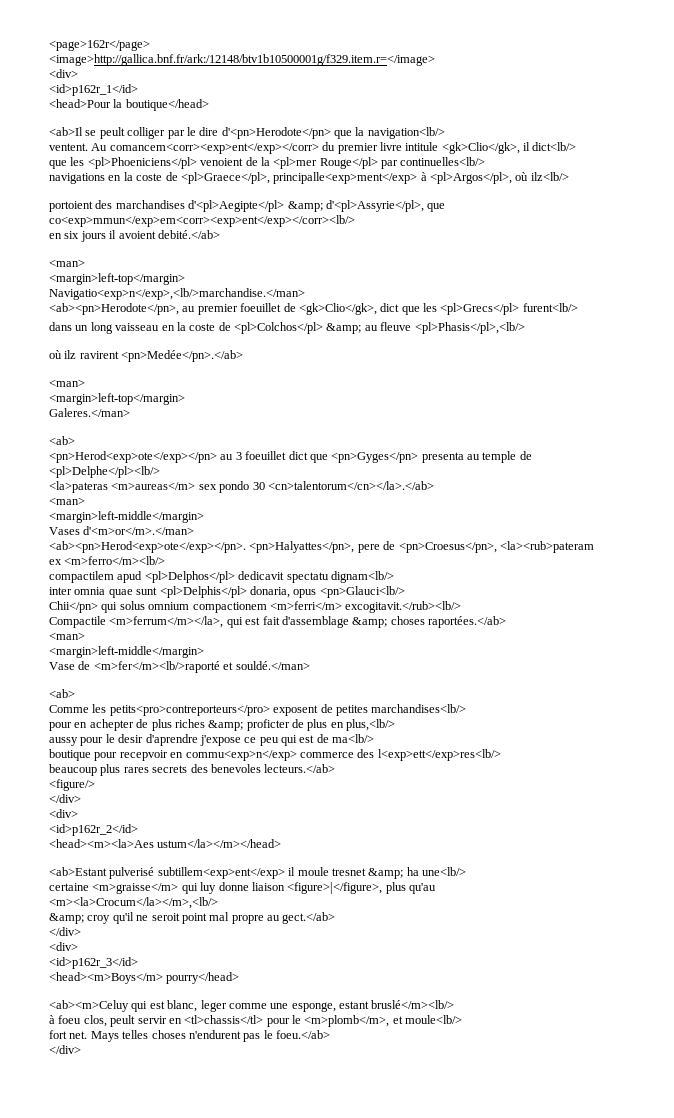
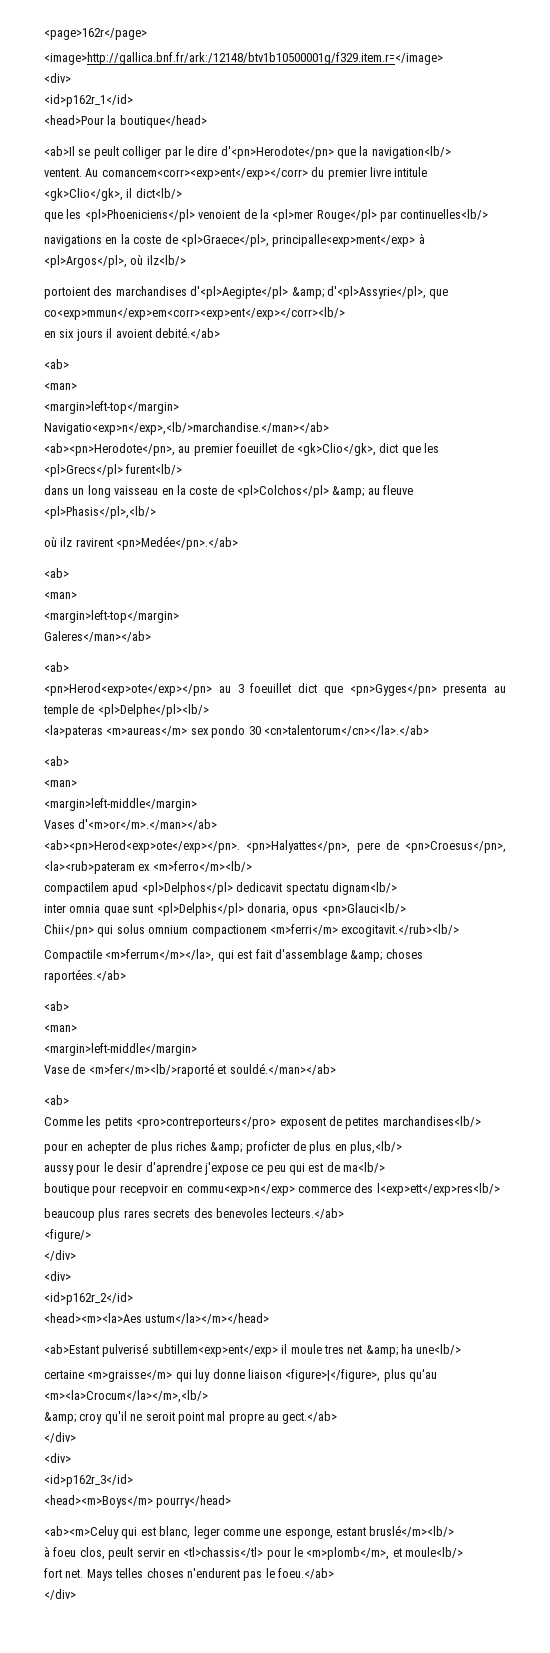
  en six jours il avoient debité.</ab>
+ <ab>
  <man>
  <margin>left-top</margin>
- Navigatio<exp>n</exp>,<lb/>marchandise.</man>
+ Navigatio<exp>n</exp>,<lb/>marchandise.</man></ab>
  où ilz ravirent <pn>Medée</pn>.</ab>
+ <ab>
  <man>
  <margin>left-top</margin>
- Galeres.</man>
+ Galeres</man></ab>
  <la>pateras <m>aureas</m> sex pondo 30 <cn>talentorum</cn></la>.</ab>
+ <ab>
- Vases d'<m>or</m>.</man>
+ Vases d'<m>or</m>.</man></ab>
  Compactile <m>ferrum</m></la>, qui est fait d'assemblage &amp; choses raportées.</ab>
+ <ab>
- Vase de <m>fer</m><lb/>raporté et souldé.</man>
+ Vase de <m>fer</m><lb/>raporté et souldé.</man></ab>
- Comme les petits<pro>contreporteurs</pro> exposent de petites marchandises<lb/>
+ Comme les petits <pro>contreporteurs</pro> exposent de petites marchandises<lb/>
- <ab>Estant pulverisé subtillem<exp>ent</exp> il moule tresnet &amp; ha une<lb/>
+ <ab>Estant pulverisé subtillem<exp>ent</exp> il moule tres net &amp; ha une<lb/>

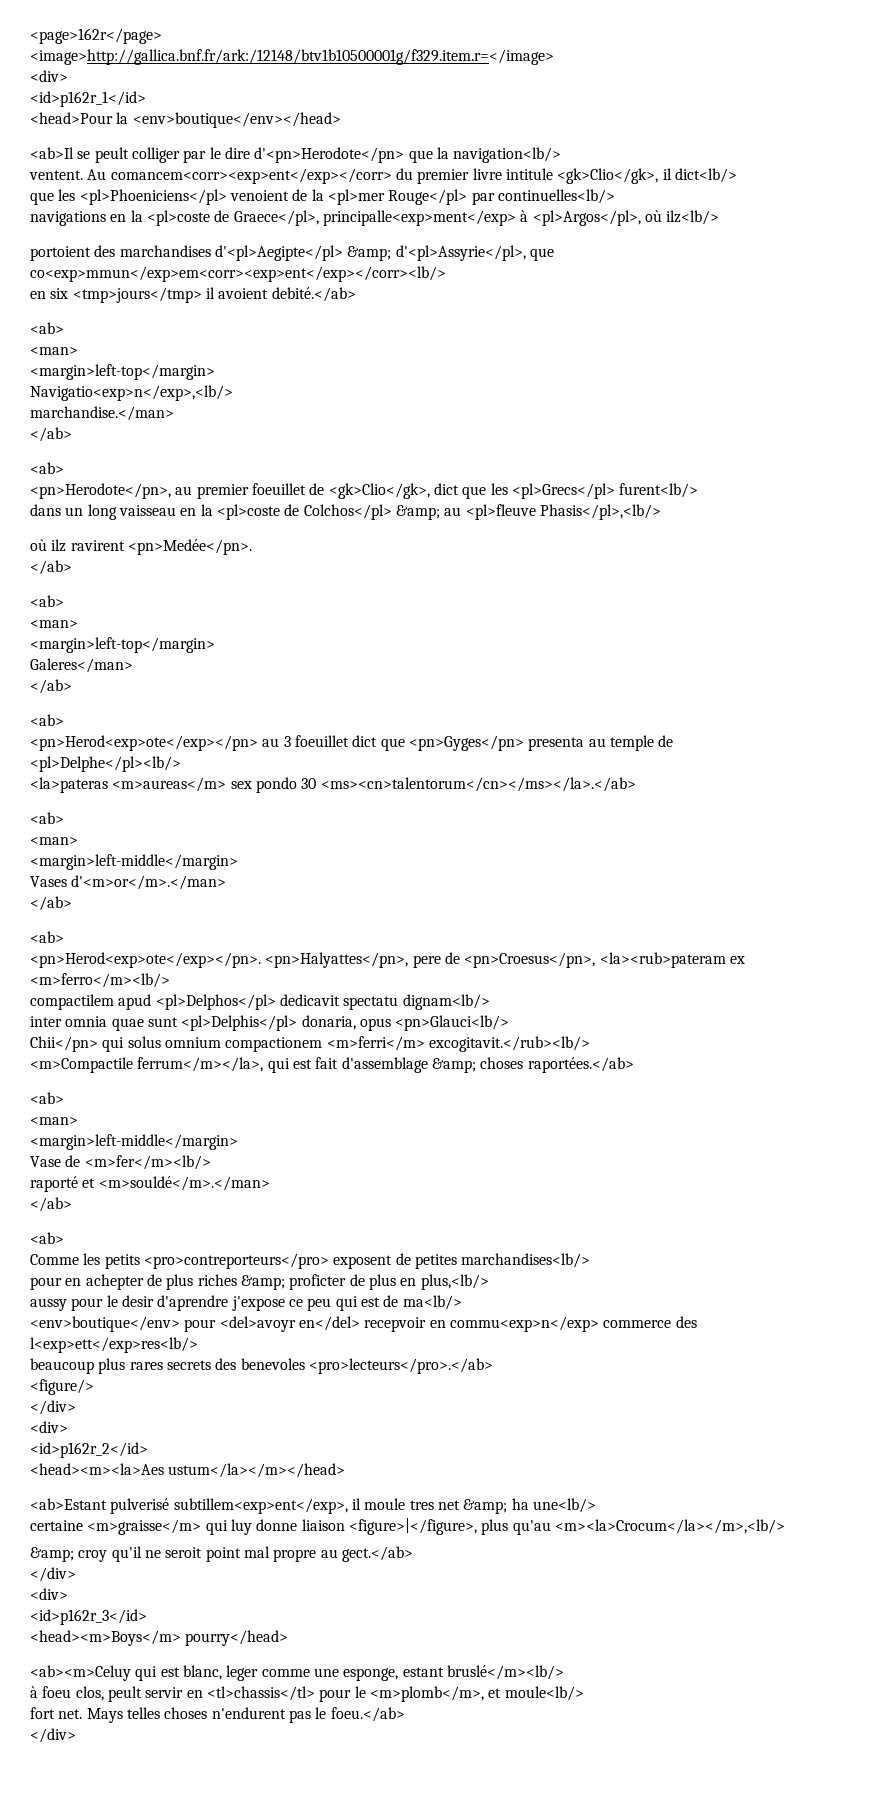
- <head>Pour la boutique</head>
+ <head>Pour la <env>boutique</env></head>
- navigations en la coste de <pl>Graece</pl>, principalle<exp>ment</exp> à <pl>Argos</pl>, où ilz<lb/>
+ navigations en la <pl>coste de Graece</pl>, principalle<exp>ment</exp> à <pl>Argos</pl>, où ilz<lb/>
- en six jours il avoient debité.</ab>
+ en six <tmp>jours</tmp> il avoient debité.</ab>
- Navigatio<exp>n</exp>,<lb/>marchandise.</man></ab>
- <ab><pn>Herodote</pn>, au premier foeuillet de <gk>Clio</gk>, dict que les <pl>Grecs</pl> furent<lb/>
+ Navigatio<exp>n</exp>,<lb/>
+ marchandise.</man>
+ </ab>
+ <ab>
+ <pn>Herodote</pn>, au premier foeuillet de <gk>Clio</gk>, dict que les <pl>Grecs</pl> furent<lb/>
- dans un long vaisseau en la coste de <pl>Colchos</pl> &amp; au fleuve <pl>Phasis</pl>,<lb/>
+ dans un long vaisseau en la <pl>coste de Colchos</pl> &amp; au <pl>fleuve Phasis</pl>,<lb/>
- où ilz ravirent <pn>Medée</pn>.</ab>
+ où ilz ravirent <pn>Medée</pn>.
+ </ab>
  <ab>
  <man>
  <margin>left-top</margin>
- Galeres</man></ab>
+ Galeres</man>
+ </ab>
- <la>pateras <m>aureas</m> sex pondo 30 <cn>talentorum</cn></la>.</ab>
+ <la>pateras <m>aureas</m> sex pondo 30 <ms><cn>talentorum</cn></ms></la>.</ab>
- Vases d'<m>or</m>.</man></ab>
- <ab><pn>Herod<exp>ote</exp></pn>.
+ Vases d'<m>or</m>.</man>
+ </ab>
+ <ab>
+ <pn>Herod<exp>ote</exp></pn>.
- Compactile <m>ferrum</m></la>, qui est fait d'assemblage &amp; choses raportées.</ab>
+ <m>Compactile ferrum</m></la>, qui est fait d'assemblage &amp; choses raportées.</ab>
- Vase de <m>fer</m><lb/>raporté et souldé.</man></ab>
+ Vase de <m>fer</m><lb/>
+ raporté et <m>souldé</m>.</man>
+ </ab>
- boutique pour recepvoir en commu<exp>n</exp> commerce des l<exp>ett</exp>res<lb/>
+ <env>boutique</env> pour <del>avoyr en</del> recepvoir en commu<exp>n</exp> commerce des l<exp>ett</exp>res<lb/>
- beaucoup plus rares secrets des benevoles lecteurs.</ab>
+ beaucoup plus rares secrets des benevoles <pro>lecteurs</pro>.</ab>
- <ab>Estant pulverisé subtillem<exp>ent</exp> il moule tres net &amp; ha une<lb/>
+ <ab>Estant pulverisé subtillem<exp>ent</exp>, il moule tres net &amp; ha une<lb/>

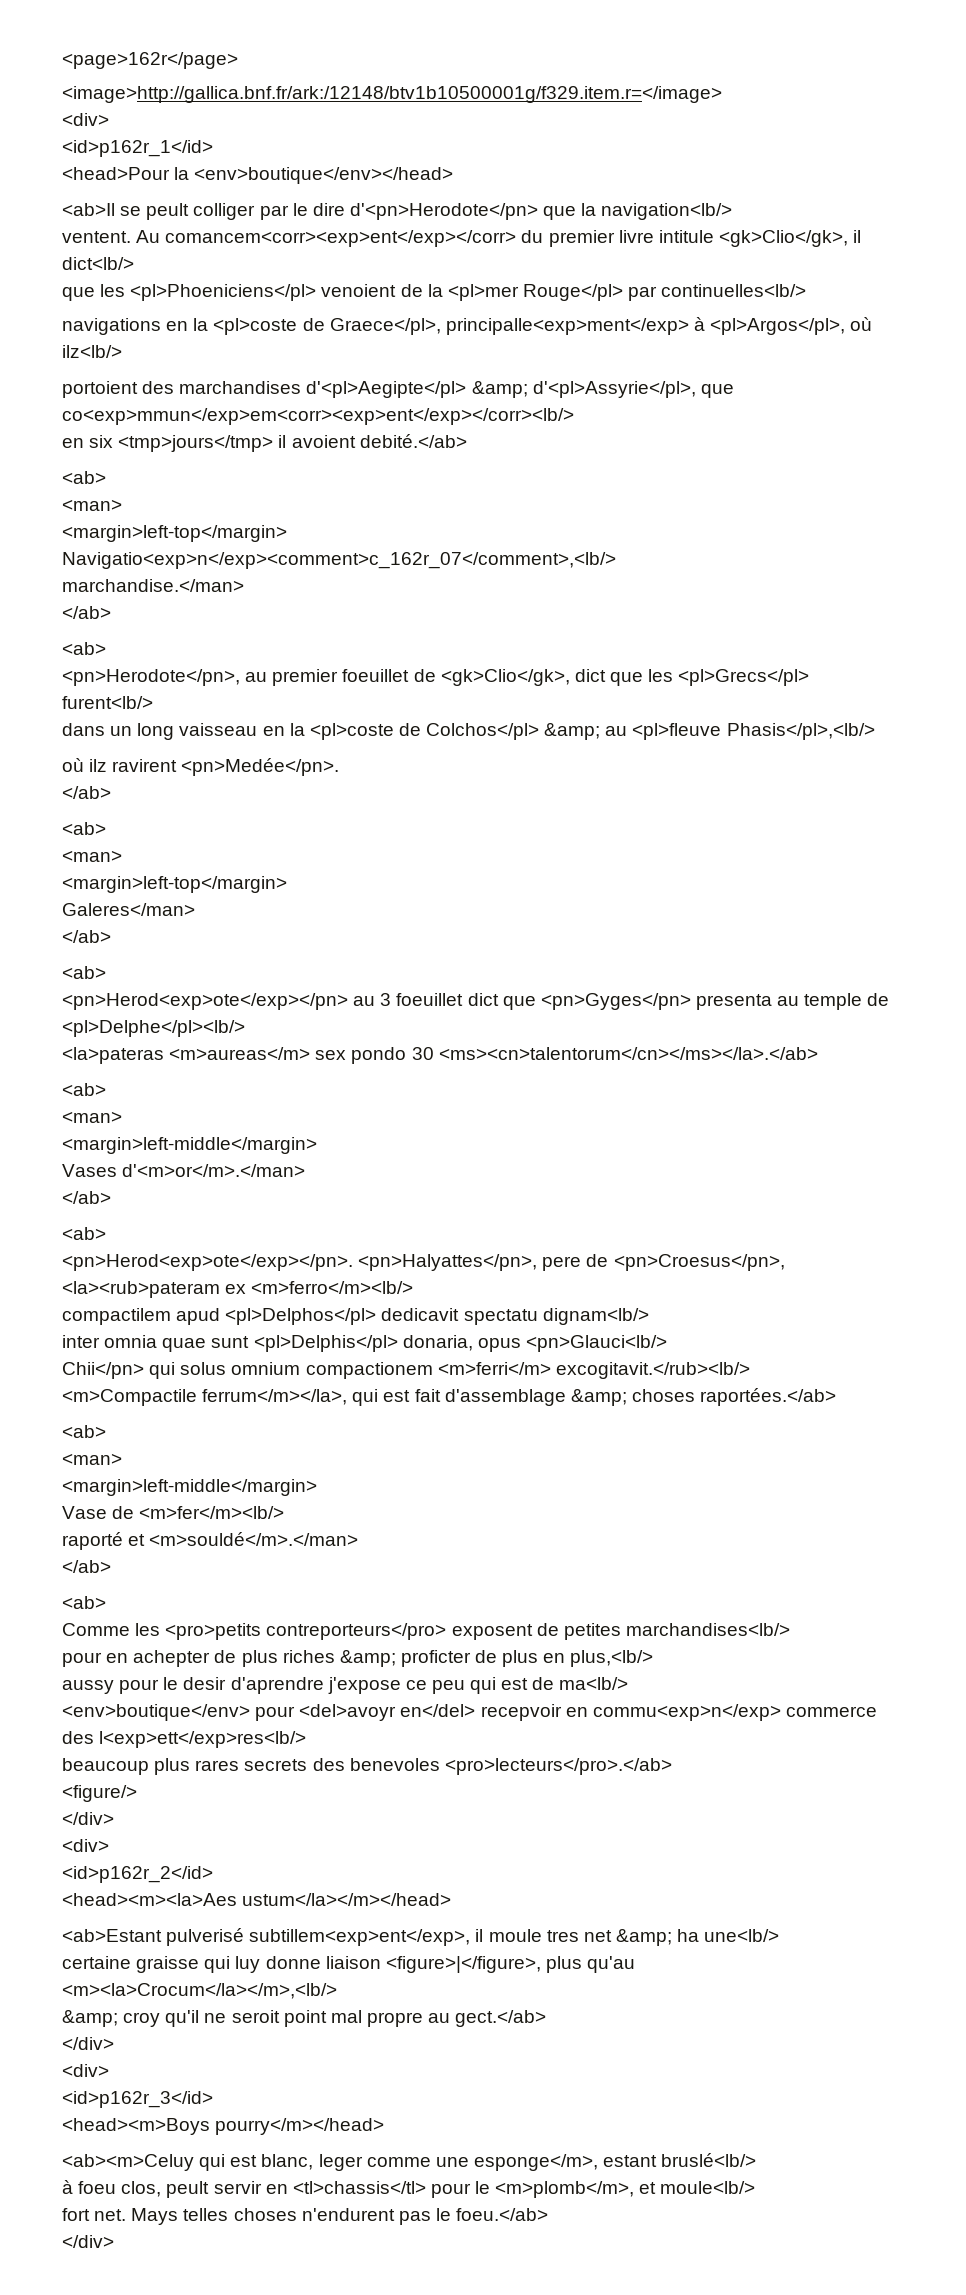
- Navigatio<exp>n</exp>,<lb/>
+ Navigatio<exp>n</exp><comment>c_162r_07</comment>,<lb/>
- Comme les petits <pro>contreporteurs</pro> exposent de petites marchandises<lb/>
+ Comme les <pro>petits contreporteurs</pro> exposent de petites marchandises<lb/>
- certaine <m>graisse</m> qui luy donne liaison <figure>|</figure>, plus qu'au <m><la>Crocum</la></m>,<lb/>
+ certaine graisse qui luy donne liaison <figure>|</figure>, plus qu'au <m><la>Crocum</la></m>,<lb/>
- <head><m>Boys</m> pourry</head>
+ <head><m>Boys pourry</m></head>
- <ab><m>Celuy qui est blanc, leger comme une esponge, estant bruslé</m><lb/>
+ <ab><m>Celuy qui est blanc, leger comme une esponge</m>, estant bruslé<lb/>

